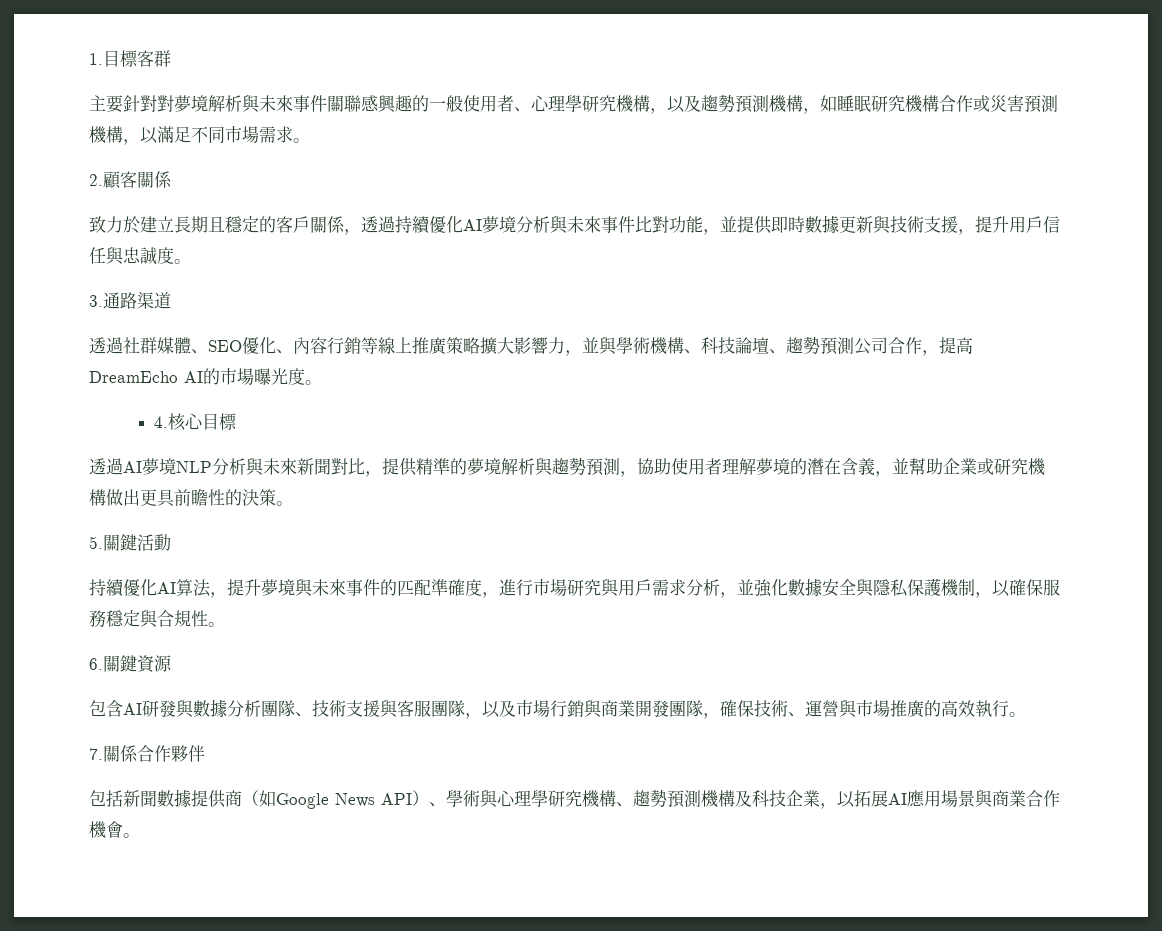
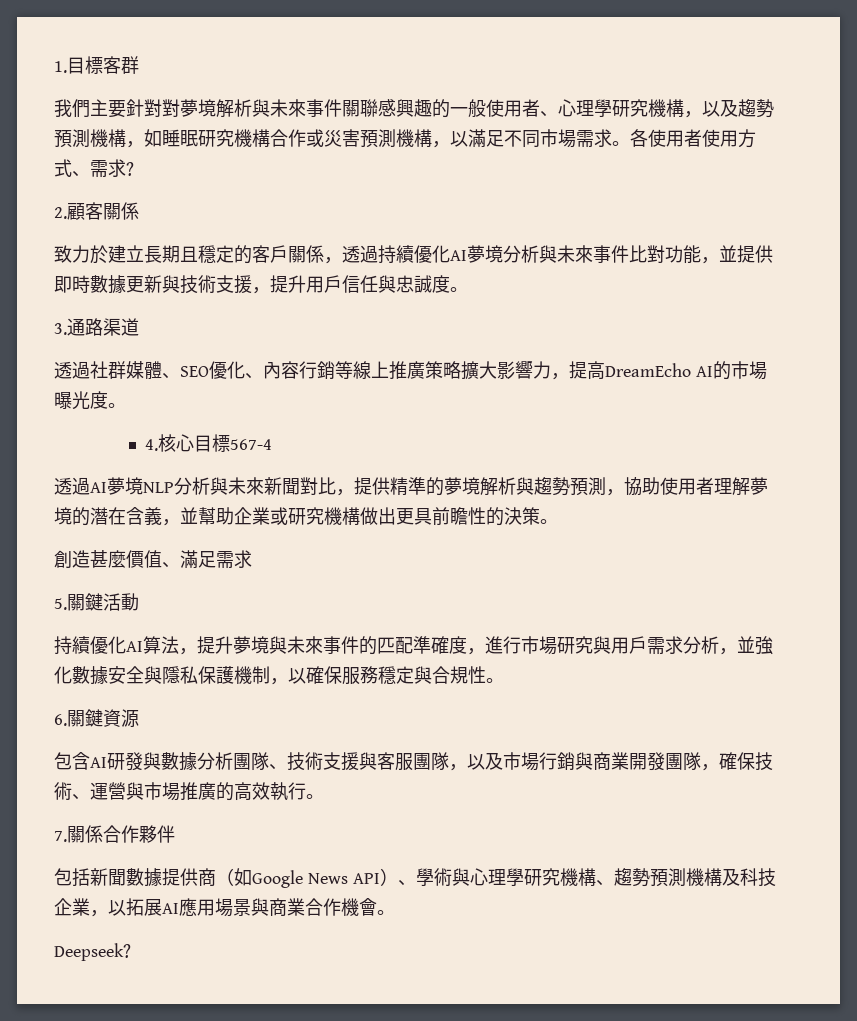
- 主要針對對夢境解析與未來事件關聯感興趣的一般使用者、心理學研究機構，以及趨勢預測機構，如睡眠研究機構合作或災害預測機構，以滿足不同市場需求。
+ 我們主要針對對夢境解析與未來事件關聯感興趣的一般使用者、心理學研究機構，以及趨勢預測機構，如睡眠研究機構合作或災害預測機構，以滿足不同市場需求。各使用者使用方式、需求?
- 透過社群媒體、SEO優化、內容行銷等線上推廣策略擴大影響力，並與學術機構、科技論壇、趨勢預測公司合作，提高DreamEcho AI的市場曝光度。
+ 透過社群媒體、SEO優化、內容行銷等線上推廣策略擴大影響力，提高DreamEcho AI的市場曝光度。
- 4.核心目標
+ 4.核心目標567-4
+ 創造甚麼價值、滿足需求
+ Deepseek?

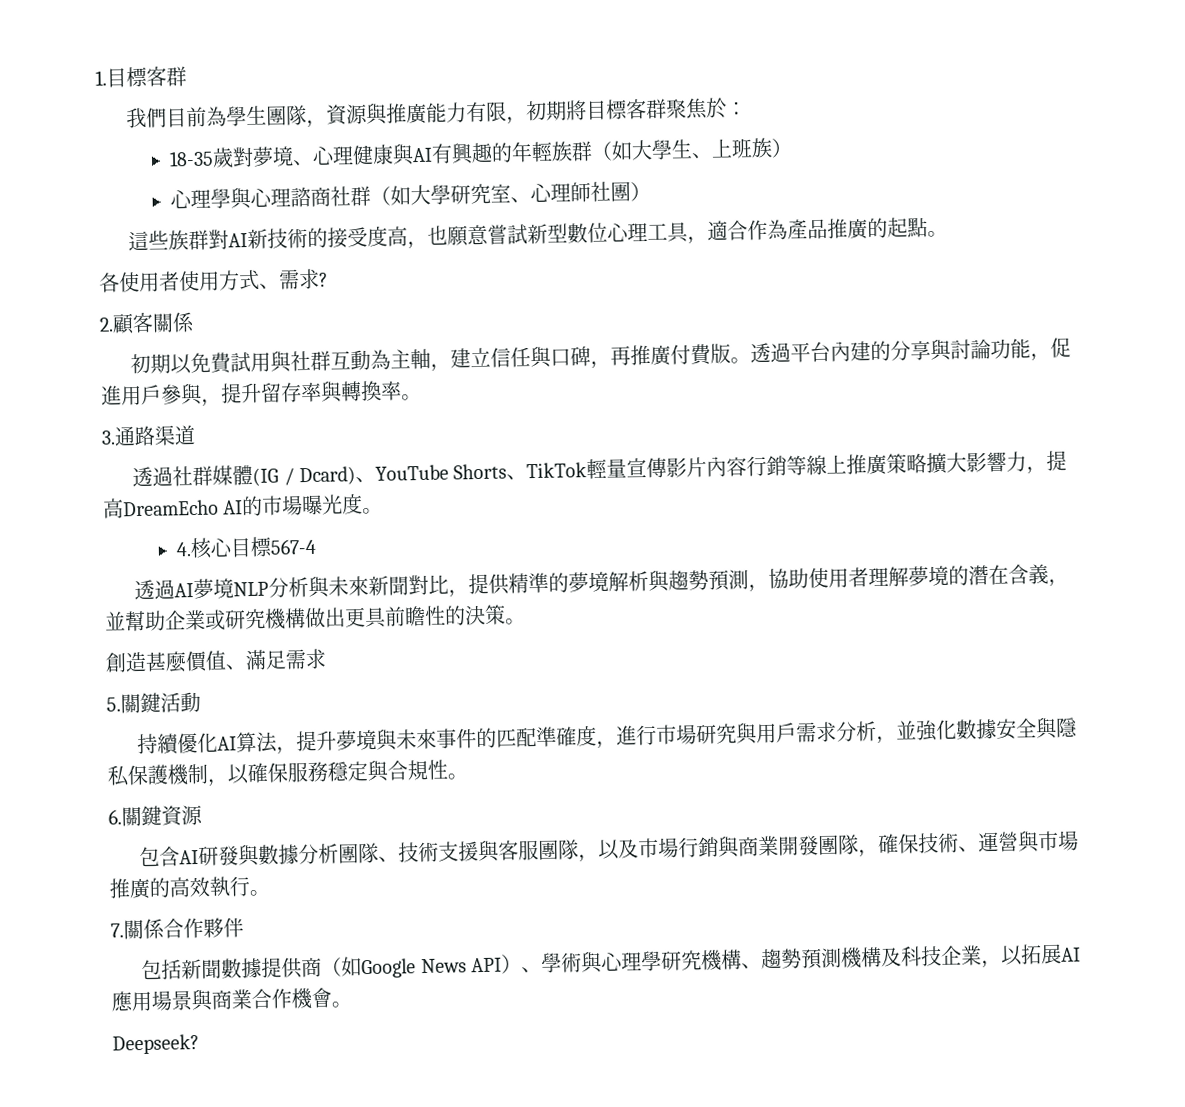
- 我們主要針對對夢境解析與未來事件關聯感興趣的一般使用者、心理學研究機構，以及趨勢預測機構，如睡眠研究機構合作或災害預測機構，以滿足不同市場需求。各使用者使用方式、需求?
+ 我們目前為學生團隊，資源與推廣能力有限，初期將目標客群聚焦於：
+ 18-35歲對夢境、心理健康與AI有興趣的年輕族群（如大學生、上班族）
+ 心理學與心理諮商社群（如大學研究室、心理師社團）
+ 這些族群對AI新技術的接受度高，也願意嘗試新型數位心理工具，適合作為產品推廣的起點。
+ 各使用者使用方式、需求?
- 致力於建立長期且穩定的客戶關係，透過持續優化AI夢境分析與未來事件比對功能，並提供即時數據更新與技術支援，提升用戶信任與忠誠度。
+ 初期以免費試用與社群互動為主軸，建立信任與口碑，再推廣付費版。透過平台內建的分享與討論功能，促進用戶參與，提升留存率與轉換率。
- 透過社群媒體、SEO優化、內容行銷等線上推廣策略擴大影響力，提高DreamEcho AI的市場曝光度。
+ 透過社群媒體(IG / Dcard)、YouTube Shorts、TikTok輕量宣傳影片內容行銷等線上推廣策略擴大影響力，提高DreamEcho AI的市場曝光度。

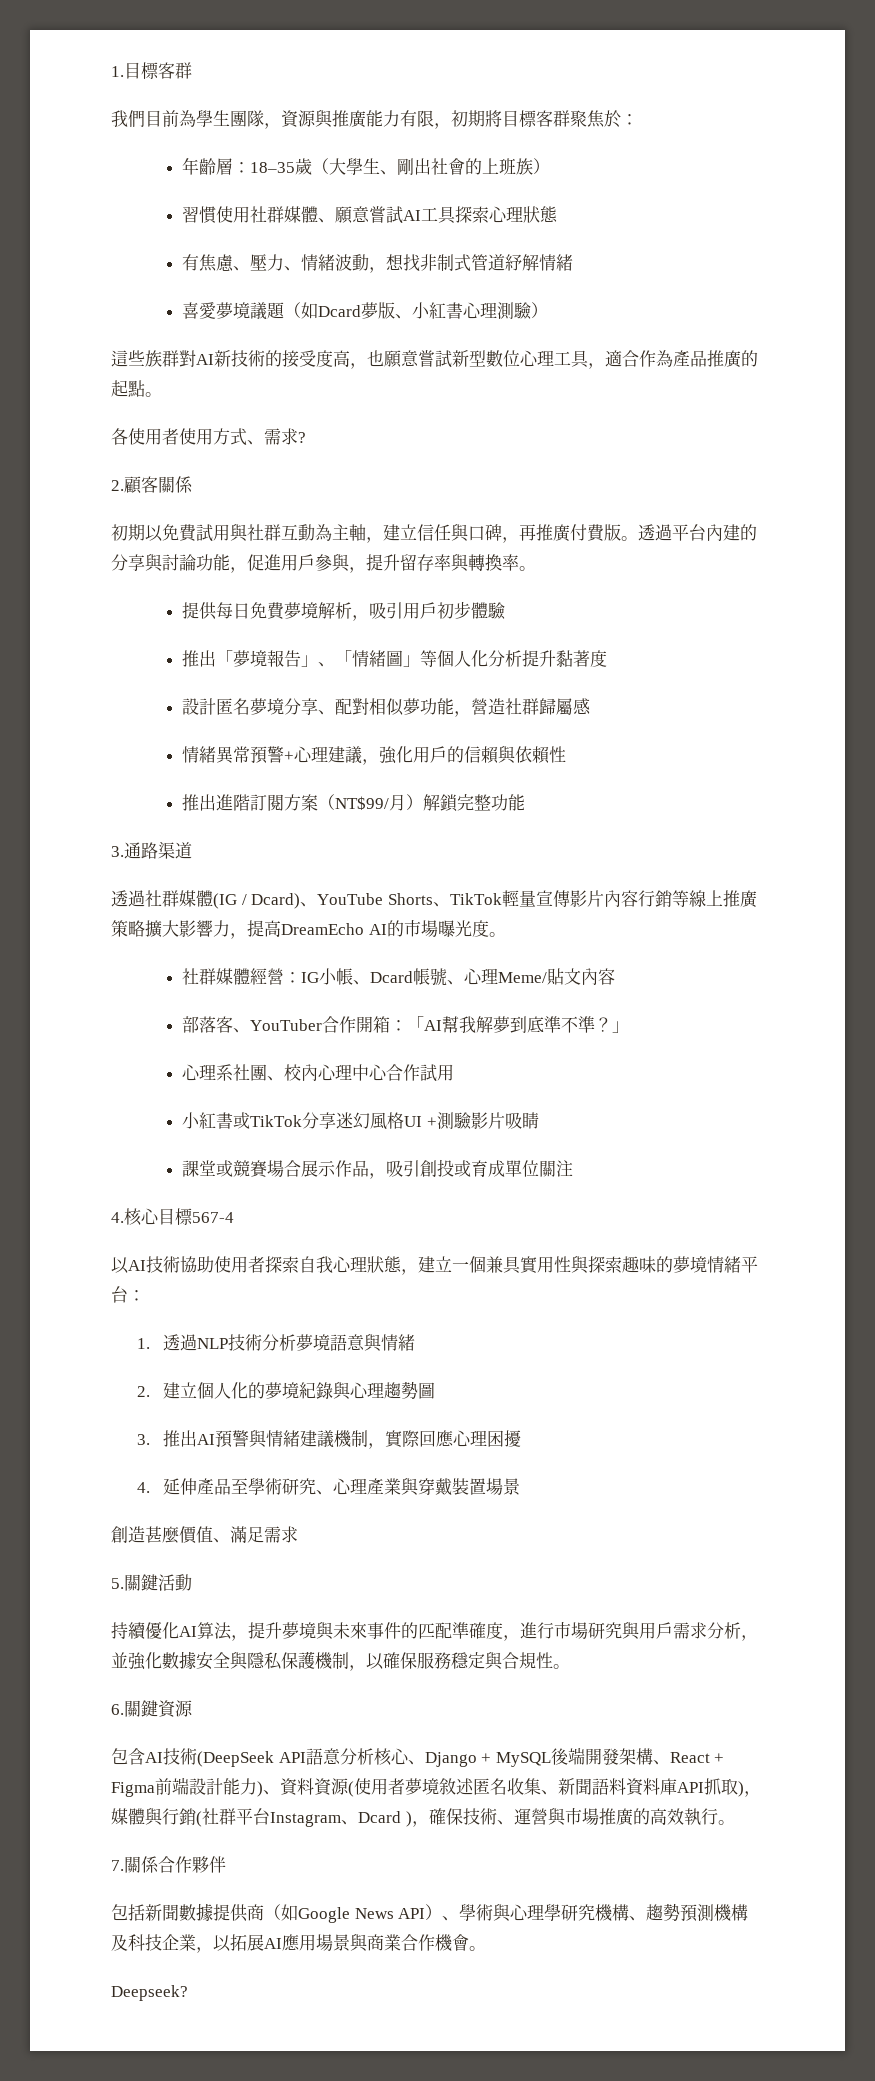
- 18-35歲對夢境、心理健康與AI有興趣的年輕族群（如大學生、上班族）
- 心理學與心理諮商社群（如大學研究室、心理師社團）
+ 年齡層：18–35歲（大學生、剛出社會的上班族）
+ 習慣使用社群媒體、願意嘗試AI工具探索心理狀態
+ 有焦慮、壓力、情緒波動，想找非制式管道紓解情緒
+ 喜愛夢境議題（如Dcard夢版、小紅書心理測驗）
+ 提供每日免費夢境解析，吸引用戶初步體驗
+ 推出「夢境報告」、「情緒圖」等個人化分析提升黏著度
+ 設計匿名夢境分享、配對相似夢功能，營造社群歸屬感
+ 情緒異常預警+心理建議，強化用戶的信賴與依賴性
+ 推出進階訂閱方案（NT$99/月）解鎖完整功能
+ 社群媒體經營：IG小帳、Dcard帳號、心理Meme/貼文內容
+ 部落客、YouTuber合作開箱：「AI幫我解夢到底準不準？」
+ 心理系社團、校內心理中心合作試用
+ 小紅書或TikTok分享迷幻風格UI +測驗影片吸睛
+ 課堂或競賽場合展示作品，吸引創投或育成單位關注
  4.核心目標567-4
- 透過AI夢境NLP分析與未來新聞對比，提供精準的夢境解析與趨勢預測，協助使用者理解夢境的潛在含義，並幫助企業或研究機構做出更具前瞻性的決策。
+ 以AI技術協助使用者探索自我心理狀態，建立一個兼具實用性與探索趣味的夢境情緒平台：
+ 1.透過NLP技術分析夢境語意與情緒
+ 2.建立個人化的夢境紀錄與心理趨勢圖
+ 3.推出AI預警與情緒建議機制，實際回應心理困擾
+ 4.延伸產品至學術研究、心理產業與穿戴裝置場景
- 包含AI研發與數據分析團隊、技術支援與客服團隊，以及市場行銷與商業開發團隊，確保技術、運營與市場推廣的高效執行。
+ 包含AI技術(DeepSeek API語意分析核心、Django + MySQL後端開發架構、React + Figma前端設計能力)、資料資源(使用者夢境敘述匿名收集、新聞語料資料庫API抓取)，媒體與行銷(社群平台Instagram、Dcard )，確保技術、運營與市場推廣的高效執行。

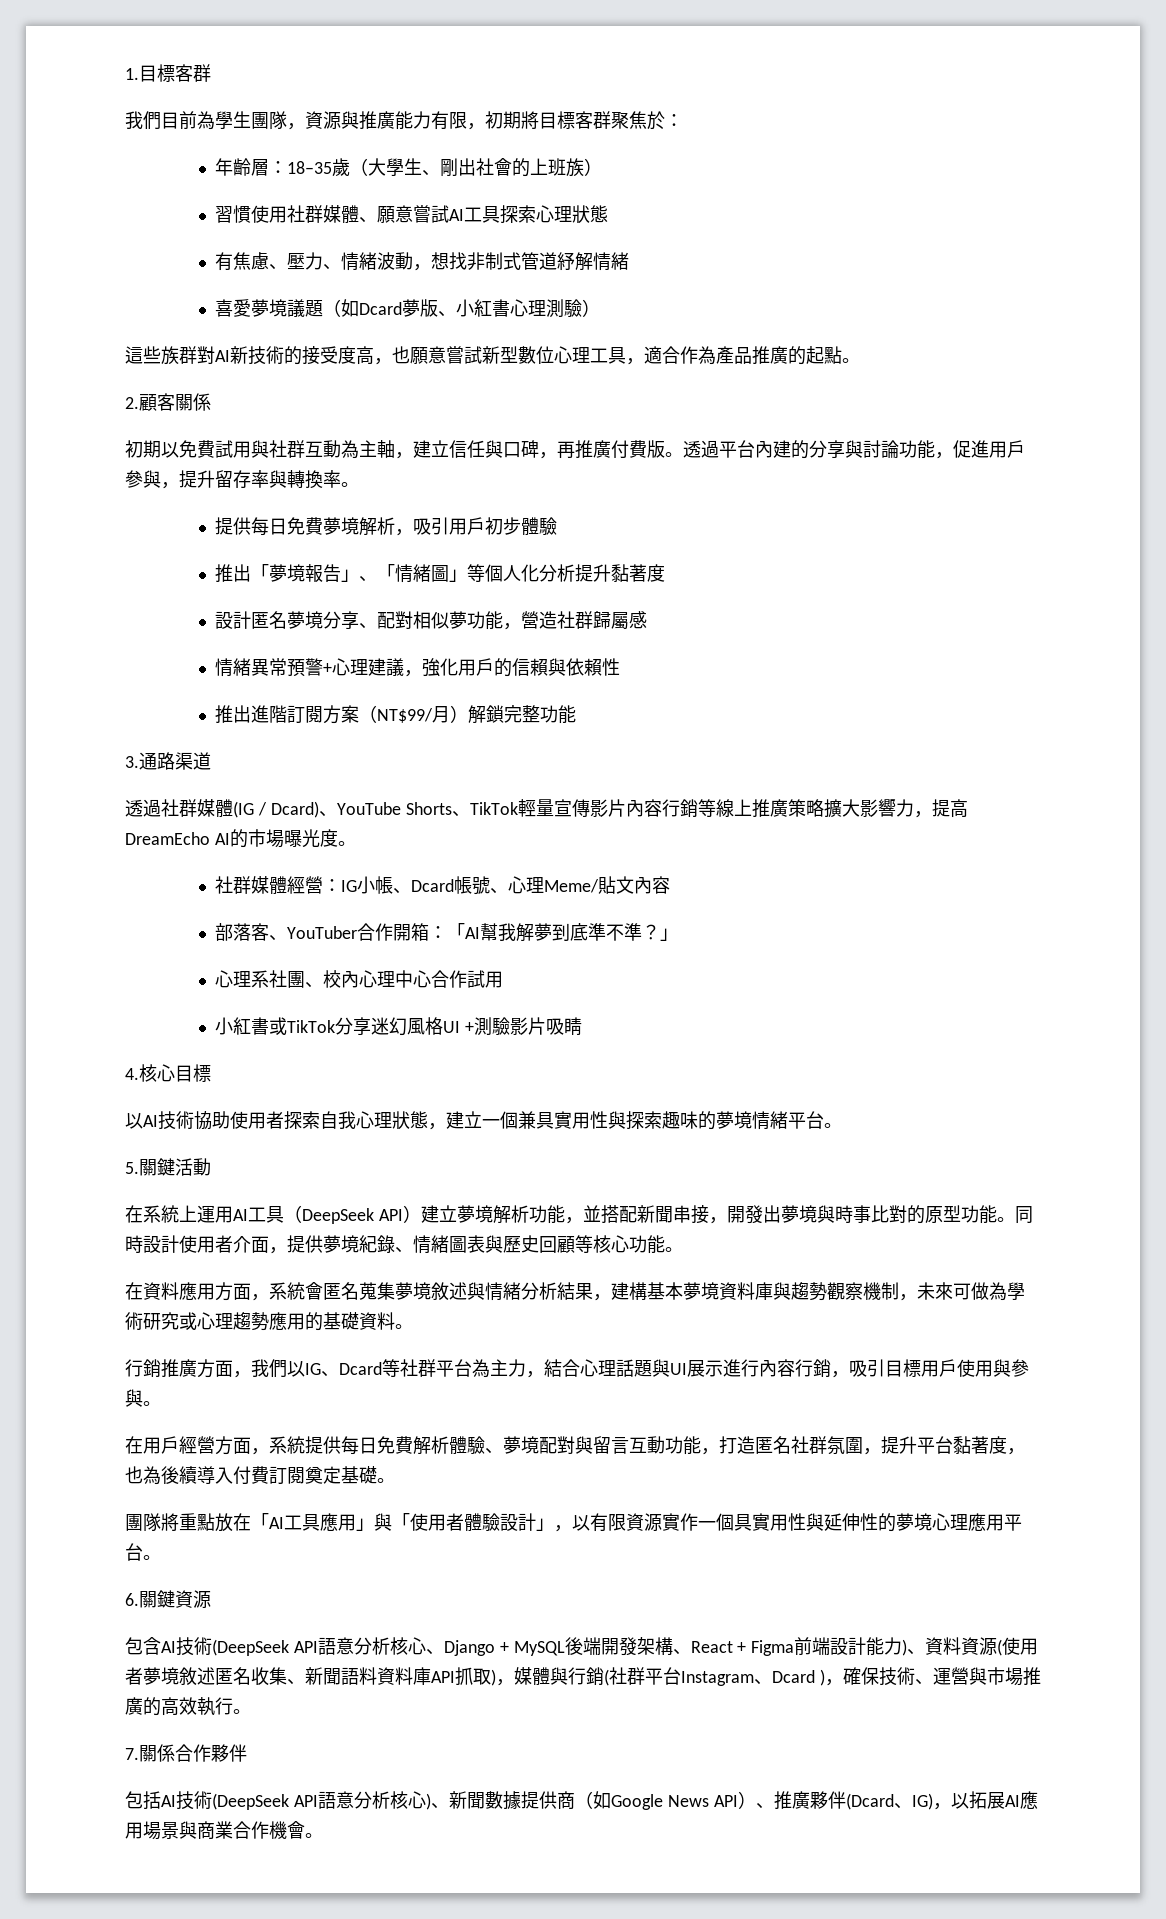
- 各使用者使用方式、需求?
- 課堂或競賽場合展示作品，吸引創投或育成單位關注
- 4.核心目標567-4
+ 4.核心目標
- 以AI技術協助使用者探索自我心理狀態，建立一個兼具實用性與探索趣味的夢境情緒平台：
- 1.透過NLP技術分析夢境語意與情緒
- 2.建立個人化的夢境紀錄與心理趨勢圖
- 3.推出AI預警與情緒建議機制，實際回應心理困擾
- 4.延伸產品至學術研究、心理產業與穿戴裝置場景
- 創造甚麼價值、滿足需求
+ 以AI技術協助使用者探索自我心理狀態，建立一個兼具實用性與探索趣味的夢境情緒平台。
  5.關鍵活動
- 持續優化AI算法，提升夢境與未來事件的匹配準確度，進行市場研究與用戶需求分析，並強化數據安全與隱私保護機制，以確保服務穩定與合規性。
+ 在系統上運用AI工具（DeepSeek API）建立夢境解析功能，並搭配新聞串接，開發出夢境與時事比對的原型功能。同時設計使用者介面，提供夢境紀錄、情緒圖表與歷史回顧等核心功能。
+ 在資料應用方面，系統會匿名蒐集夢境敘述與情緒分析結果，建構基本夢境資料庫與趨勢觀察機制，未來可做為學術研究或心理趨勢應用的基礎資料。
+ 行銷推廣方面，我們以IG、Dcard等社群平台為主力，結合心理話題與UI展示進行內容行銷，吸引目標用戶使用與參與。
+ 在用戶經營方面，系統提供每日免費解析體驗、夢境配對與留言互動功能，打造匿名社群氛圍，提升平台黏著度，也為後續導入付費訂閱奠定基礎。
+ 團隊將重點放在「AI工具應用」與「使用者體驗設計」，以有限資源實作一個具實用性與延伸性的夢境心理應用平台。
- 包括新聞數據提供商（如Google News API）、學術與心理學研究機構、趨勢預測機構及科技企業，以拓展AI應用場景與商業合作機會。
+ 包括AI技術(DeepSeek API語意分析核心)、新聞數據提供商（如Google News API）、推廣夥伴(Dcard、IG)，以拓展AI應用場景與商業合作機會。
- Deepseek?

